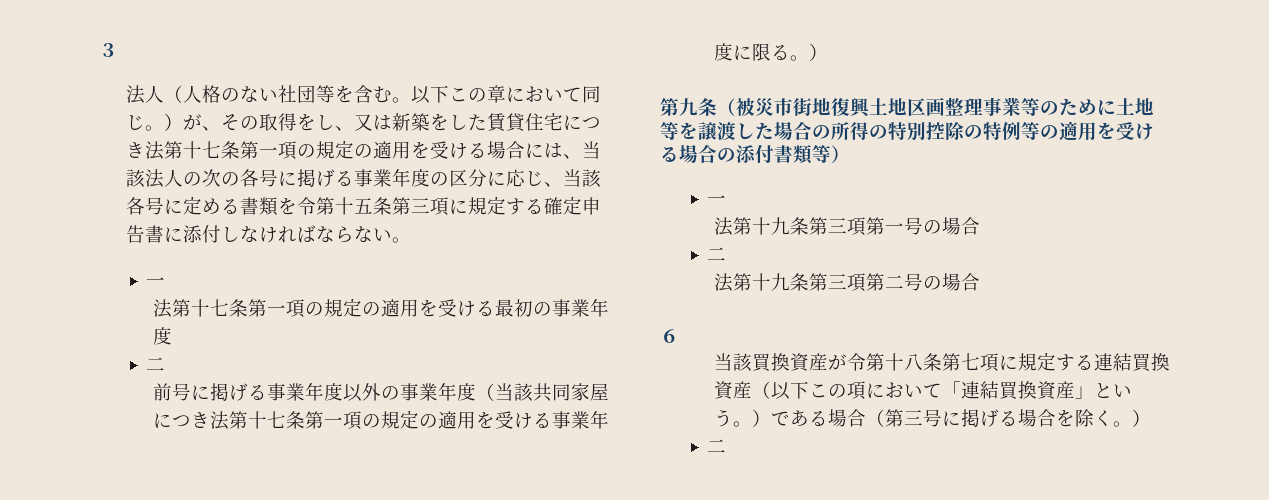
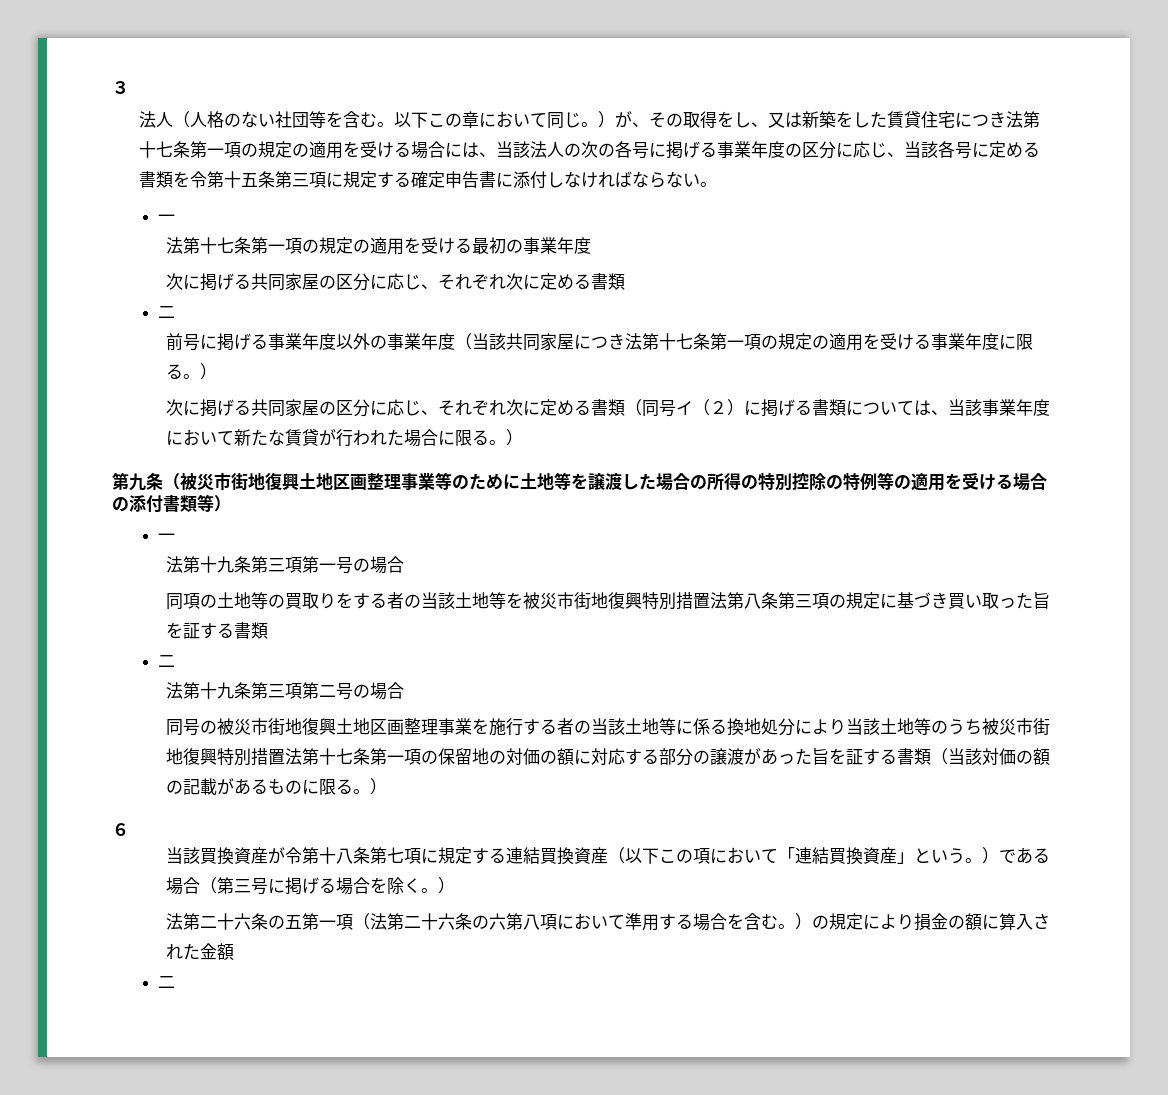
  法第十七条第一項の規定の適用を受ける最初の事業年度
+ 次に掲げる共同家屋の区分に応じ、それぞれ次に定める書類
+ 次に掲げる共同家屋の区分に応じ、それぞれ次に定める書類（同号イ（２）に掲げる書類については、当該事業年度において新たな賃貸が行われた場合に限る。）
+ 同項の土地等の買取りをする者の当該土地等を被災市街地復興特別措置法第八条第三項の規定に基づき買い取った旨を証する書類
+ 同号の被災市街地復興土地区画整理事業を施行する者の当該土地等に係る換地処分により当該土地等のうち被災市街地復興特別措置法第十七条第一項の保留地の対価の額に対応する部分の譲渡があった旨を証する書類（当該対価の額の記載があるものに限る。）
+ 法第二十六条の五第一項（法第二十六条の六第八項において準用する場合を含む。）の規定により損金の額に算入された金額

